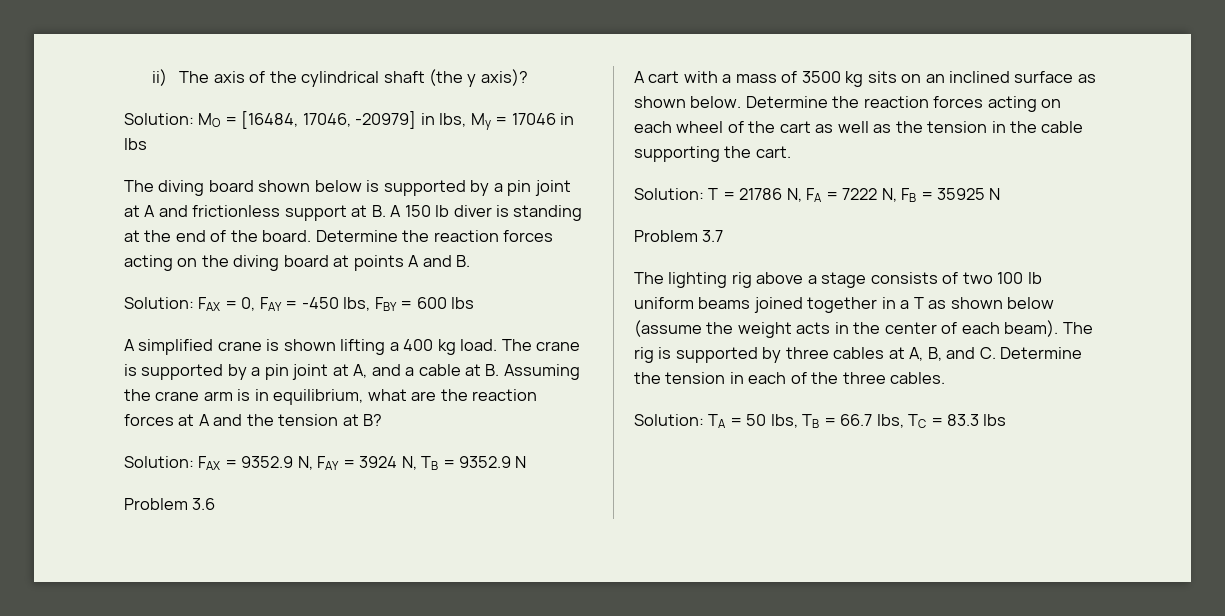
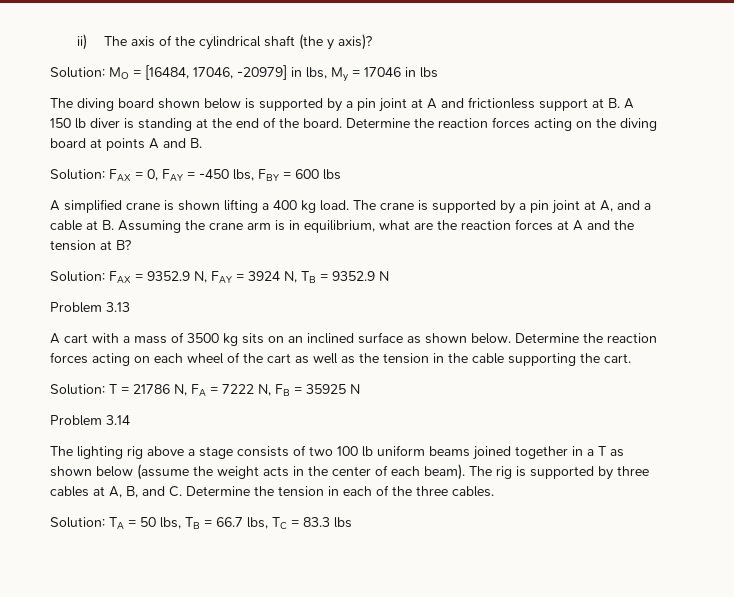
- Problem 3.6
+ Problem 3.13
- Problem 3.7
+ Problem 3.14

